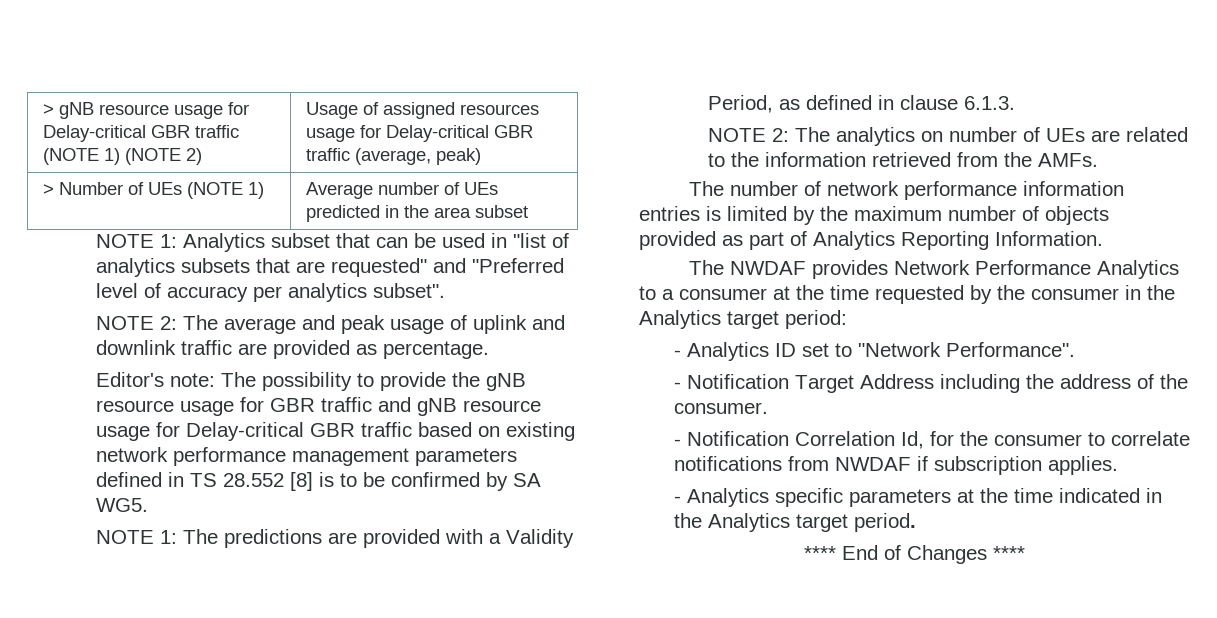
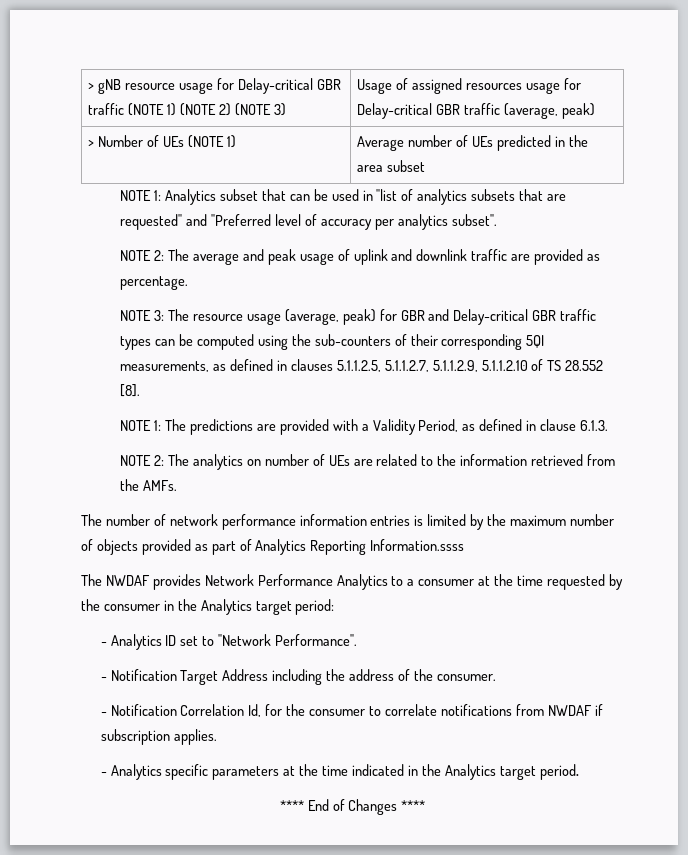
- > gNB resource usage for Delay-critical GBR traffic (NOTE 1) (NOTE 2) | Usage of assigned resources usage for Delay-critical GBR traffic (average, peak)
+ > gNB resource usage for Delay-critical GBR traffic (NOTE 1) (NOTE 2) (NOTE 3) | Usage of assigned resources usage for Delay-critical GBR traffic (average, peak)
- Editor's note: The possibility to provide the gNB resource usage for GBR traffic and gNB resource usage for Delay-critical GBR traffic based on existing network performance management parameters defined in TS 28.552 [8] is to be confirmed by SA WG5.
+ NOTE 3: The resource usage (average, peak) for GBR and Delay-critical GBR traffic types can be computed using the sub-counters of their corresponding 5QI measurements, as defined in clauses 5.1.1.2.5, 5.1.1.2.7, 5.1.1.2.9, 5.1.1.2.10 of TS 28.552 [8].
- The number of network performance information entries is limited by the maximum number of objects provided as part of Analytics Reporting Information.
+ The number of network performance information entries is limited by the maximum number of objects provided as part of Analytics Reporting Information.ssss

